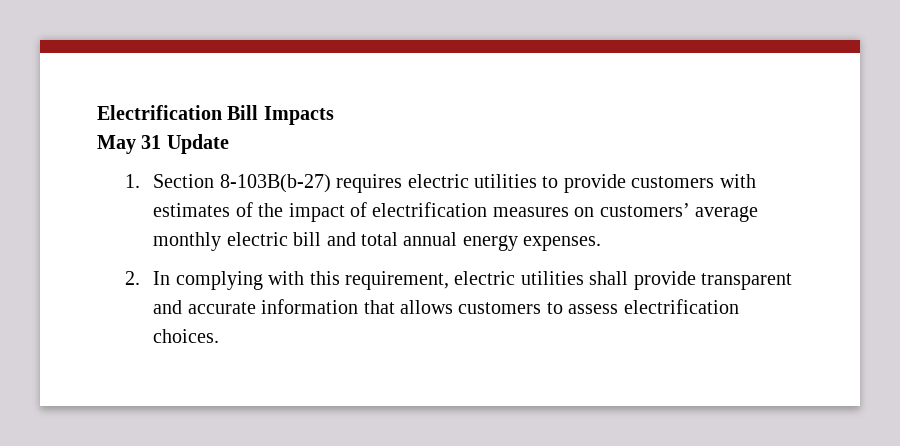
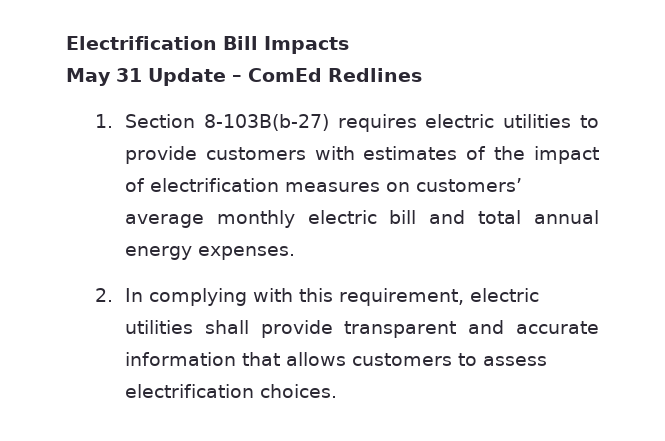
- May 31 Update
+ May 31 Update – ComEd Redlines

